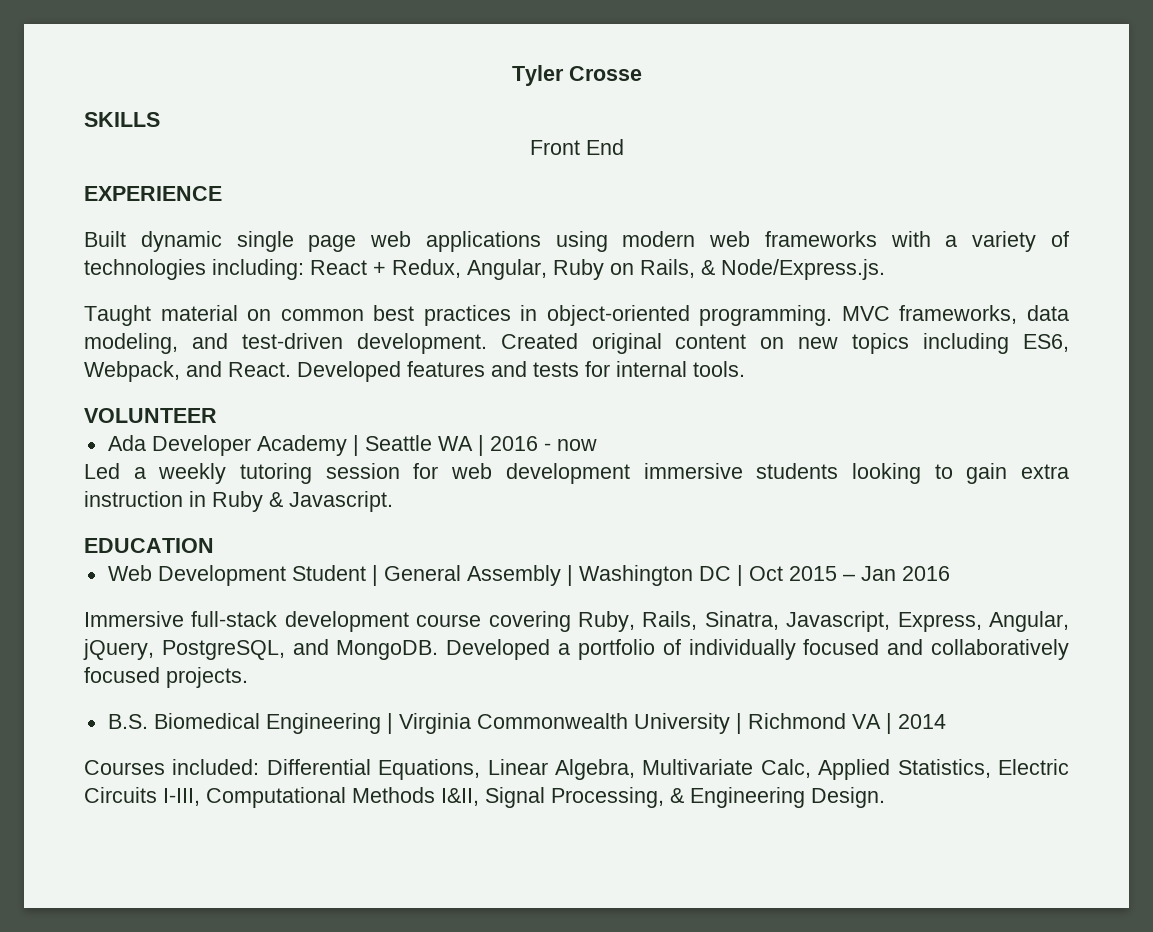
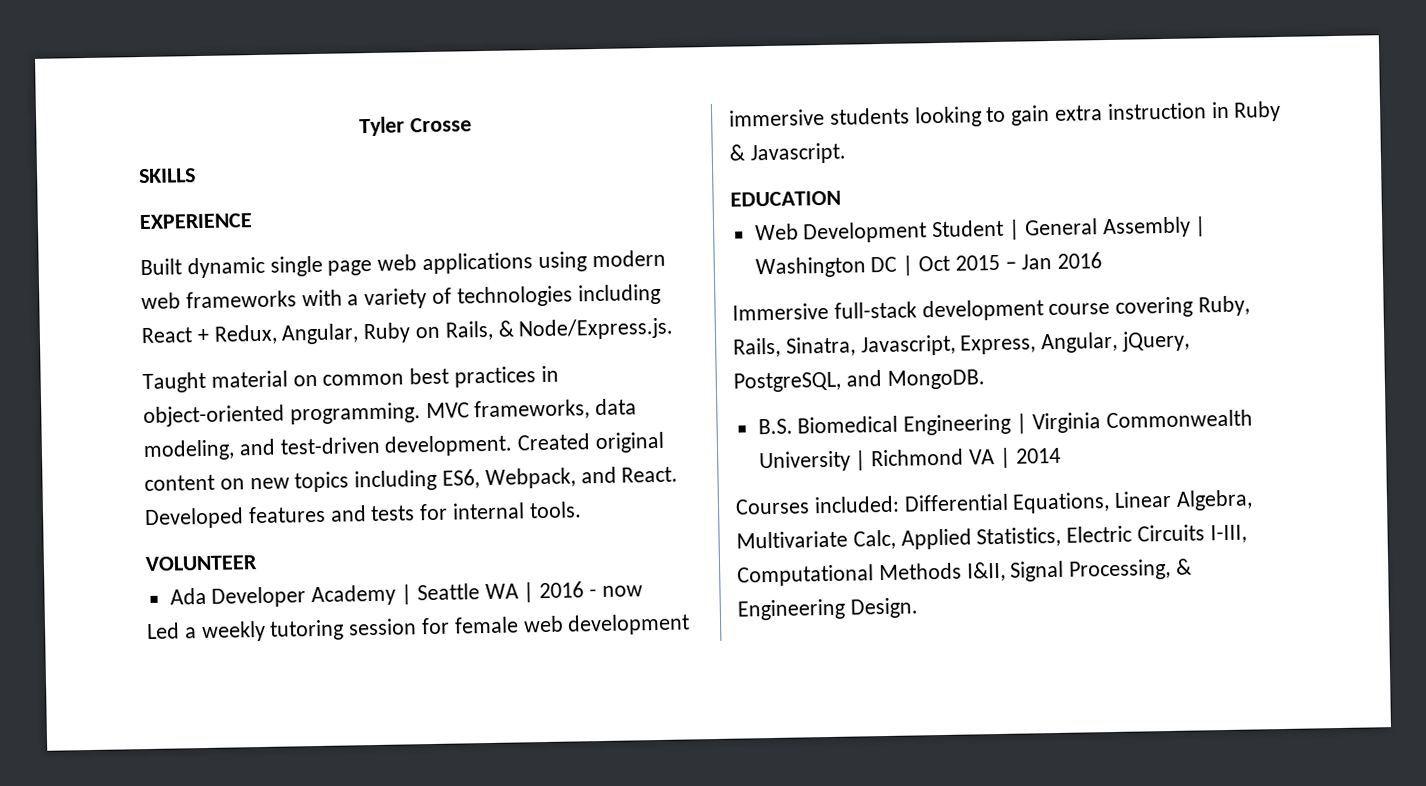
- Front End
- Built dynamic single page web applications using modern web frameworks with a variety of technologies including: React + Redux, Angular, Ruby on Rails, & Node/Express.js.
+ Built dynamic single page web applications using modern web frameworks with a variety of technologies including React + Redux, Angular, Ruby on Rails, & Node/Express.js.
- Led a weekly tutoring session for web development immersive students looking to gain extra instruction in Ruby & Javascript.
+ Led a weekly tutoring session for female web development immersive students looking to gain extra instruction in Ruby & Javascript.
- Developed a portfolio of individually focused and collaboratively focused projects.

